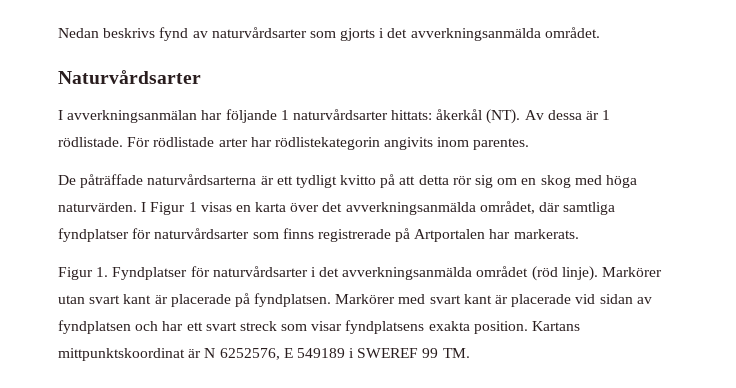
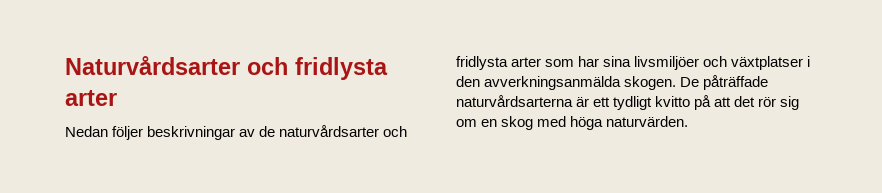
- Nedan beskrivs fynd av naturvårdsarter som gjorts i det avverkningsanmälda området.
- Naturvårdsarter
- I avverkningsanmälan har följande 1 naturvårdsarter hittats: åkerkål (NT). Av dessa är 1 rödlistade. För rödlistade arter har rödlistekategorin angivits inom parentes.
- De påträffade naturvårdsarterna är ett tydligt kvitto på att detta rör sig om en skog med höga naturvärden. I Figur 1 visas en karta över det avverkningsanmälda området, där samtliga fyndplatser för naturvårdsarter som finns registrerade på Artportalen har markerats.
- Figur 1. Fyndplatser för naturvårdsarter i det avverkningsanmälda området (röd linje). Markörer utan svart kant är placerade på fyndplatsen. Markörer med svart kant är placerade vid sidan av fyndplatsen och har ett svart streck som visar fyndplatsens exakta position. Kartans mittpunktskoordinat är N 6252576, E 549189 i SWEREF 99 TM.
+ Naturvårdsarter och fridlysta arter
+ Nedan följer beskrivningar av de naturvårdsarter och fridlysta arter som har sina livsmiljöer och växtplatser i den avverkningsanmälda skogen. De påträffade naturvårdsarterna är ett tydligt kvitto på att det rör sig om en skog med höga naturvärden.

